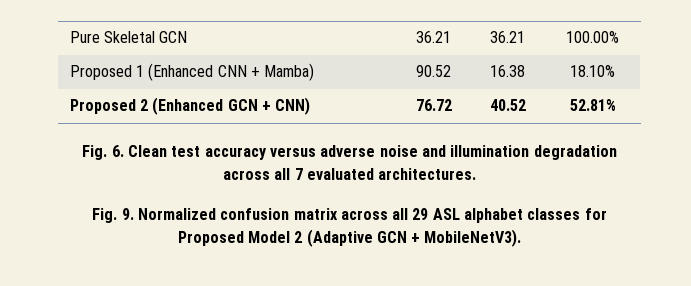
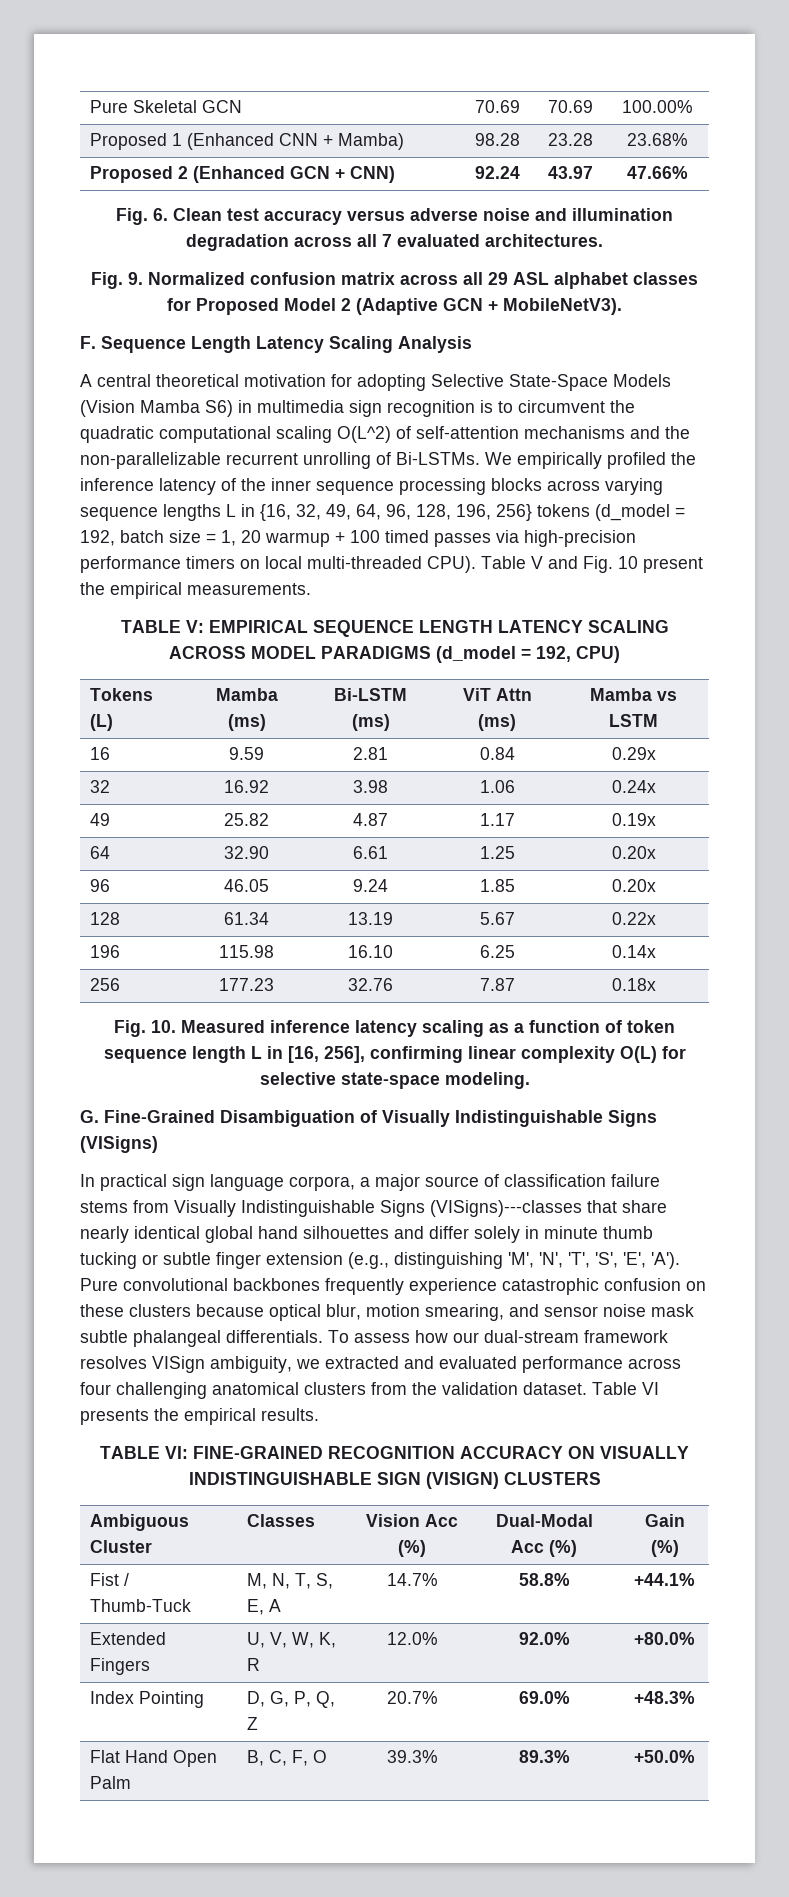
- Pure Skeletal GCN | 36.21 | 36.21 | 100.00%
+ Pure Skeletal GCN | 70.69 | 70.69 | 100.00%
- Proposed 1 (Enhanced CNN + Mamba) | 90.52 | 16.38 | 18.10%
+ Proposed 1 (Enhanced CNN + Mamba) | 98.28 | 23.28 | 23.68%
- Proposed 2 (Enhanced GCN + CNN) | 76.72 | 40.52 | 52.81%
+ Proposed 2 (Enhanced GCN + CNN) | 92.24 | 43.97 | 47.66%
+ F. Sequence Length Latency Scaling Analysis
+ A central theoretical motivation for adopting Selective State-Space Models (Vision Mamba S6) in multimedia sign recognition is to circumvent the quadratic computational scaling O(L^2) of self-attention mechanisms and the non-parallelizable recurrent unrolling of Bi-LSTMs. We empirically profiled the inference latency of the inner sequence processing blocks across varying sequence lengths L in {16, 32, 49, 64, 96, 128, 196, 256} tokens (d_model = 192, batch size = 1, 20 warmup + 100 timed passes via high-precision performance timers on local multi-threaded CPU). Table V and Fig. 10 present the empirical measurements.
+ TABLE V: EMPIRICAL SEQUENCE LENGTH LATENCY SCALING ACROSS MODEL PARADIGMS (d_model = 192, CPU)
+ Tokens (L) | Mamba (ms) | Bi-LSTM (ms) | ViT Attn (ms) | Mamba vs LSTM
+ 16 | 9.59 | 2.81 | 0.84 | 0.29x
+ 32 | 16.92 | 3.98 | 1.06 | 0.24x
+ 49 | 25.82 | 4.87 | 1.17 | 0.19x
+ 64 | 32.90 | 6.61 | 1.25 | 0.20x
+ 96 | 46.05 | 9.24 | 1.85 | 0.20x
+ 128 | 61.34 | 13.19 | 5.67 | 0.22x
+ 196 | 115.98 | 16.10 | 6.25 | 0.14x
+ 256 | 177.23 | 32.76 | 7.87 | 0.18x
+ Fig. 10. Measured inference latency scaling as a function of token sequence length L in [16, 256], confirming linear complexity O(L) for selective state-space modeling.
+ G. Fine-Grained Disambiguation of Visually Indistinguishable Signs (VISigns)
+ In practical sign language corpora, a major source of classification failure stems from Visually Indistinguishable Signs (VISigns)---classes that share nearly identical global hand silhouettes and differ solely in minute thumb tucking or subtle finger extension (e.g., distinguishing 'M', 'N', 'T', 'S', 'E', 'A'). Pure convolutional backbones frequently experience catastrophic confusion on these clusters because optical blur, motion smearing, and sensor noise mask subtle phalangeal differentials. To assess how our dual-stream framework resolves VISign ambiguity, we extracted and evaluated performance across four challenging anatomical clusters from the validation dataset. Table VI presents the empirical results.
+ TABLE VI: FINE-GRAINED RECOGNITION ACCURACY ON VISUALLY INDISTINGUISHABLE SIGN (VISIGN) CLUSTERS
+ Ambiguous Cluster | Classes | Vision Acc (%) | Dual-Modal Acc (%) | Gain (%)
+ Fist / Thumb-Tuck | M, N, T, S, E, A | 14.7% | 58.8% | +44.1%
+ Extended Fingers | U, V, W, K, R | 12.0% | 92.0% | +80.0%
+ Index Pointing | D, G, P, Q, Z | 20.7% | 69.0% | +48.3%
+ Flat Hand Open Palm | B, C, F, O | 39.3% | 89.3% | +50.0%

